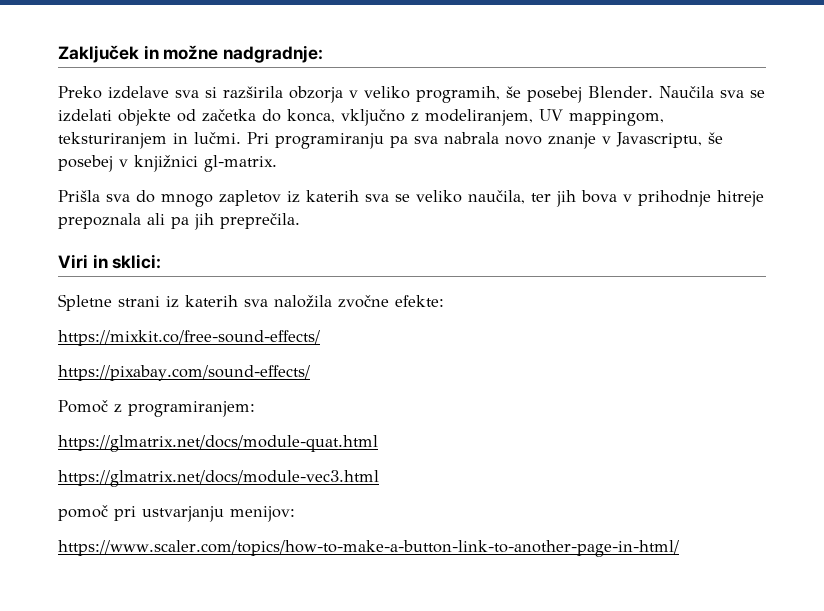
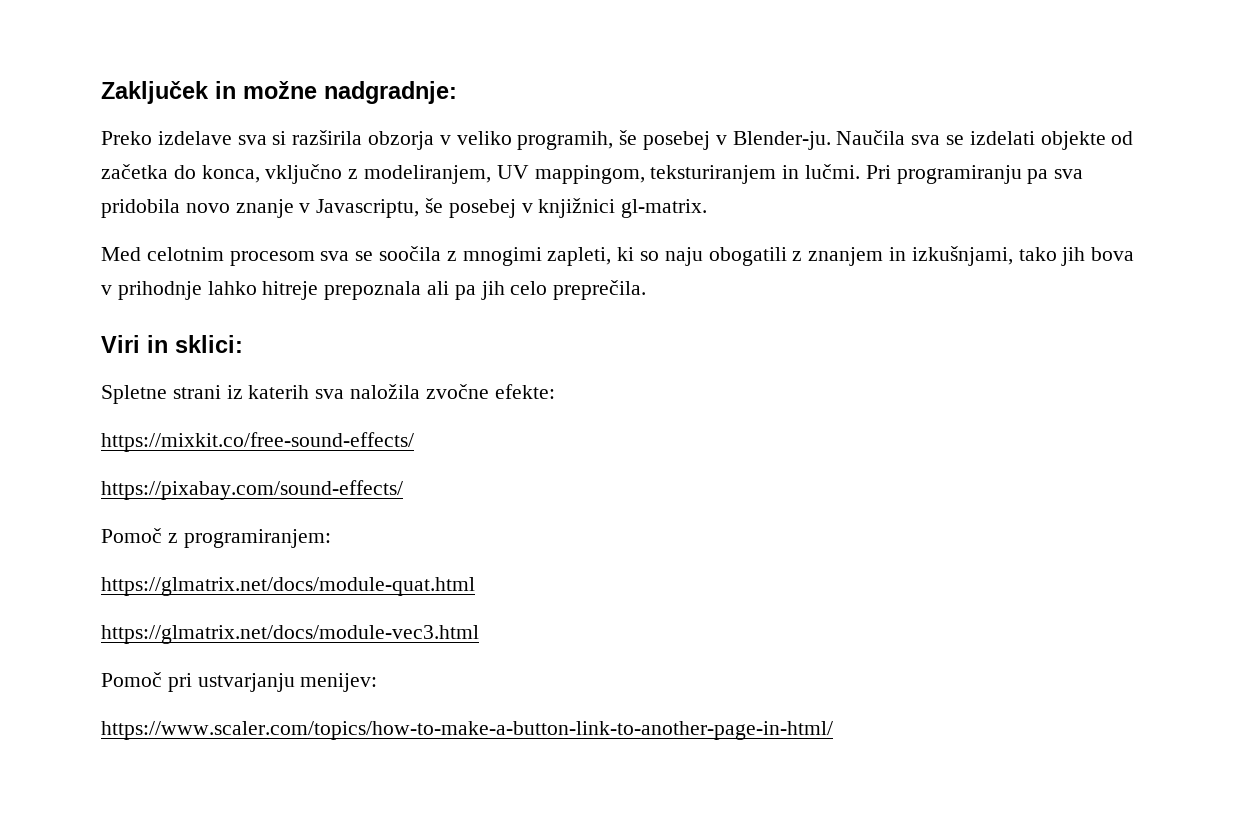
- Preko izdelave sva si razširila obzorja v veliko programih, še posebej Blender.
+ Preko izdelave sva si razširila obzorja v veliko programih, še posebej v Blender-ju.
- Pri programiranju pa sva nabrala novo znanje v Javascriptu, še posebej v knjižnici gl-matrix.
+ Pri programiranju pa sva pridobila novo znanje v Javascriptu, še posebej v knjižnici gl-matrix.
- Prišla sva do mnogo zapletov iz katerih sva se veliko naučila, ter jih bova v prihodnje hitreje prepoznala ali pa jih preprečila.
+ Med celotnim procesom sva se soočila z mnogimi zapleti, ki so naju obogatili z znanjem in izkušnjami, tako jih bova v prihodnje lahko hitreje prepoznala ali pa jih celo preprečila.
- pomoč pri ustvarjanju menijov:
+ Pomoč pri ustvarjanju menijev:

